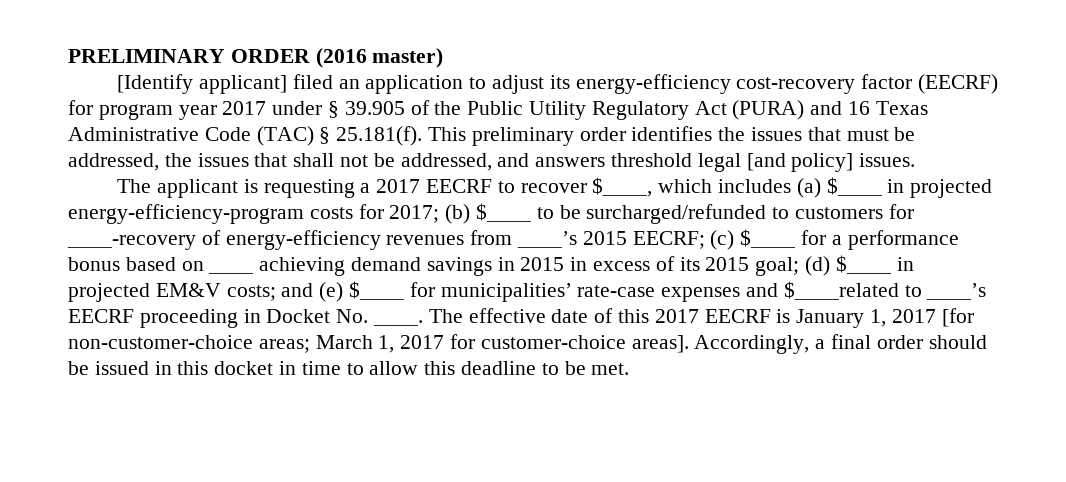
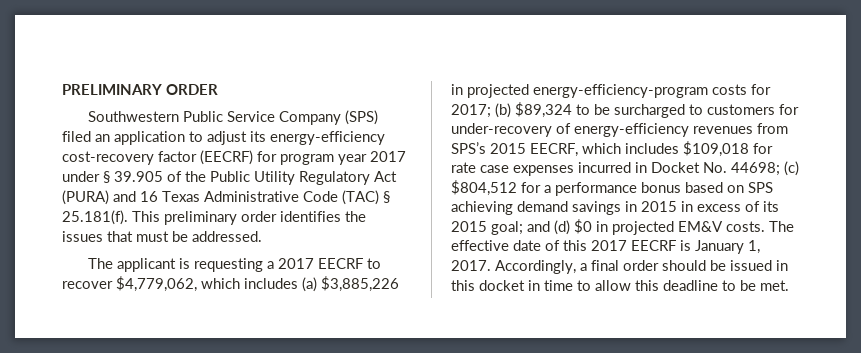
- PRELIMINARY ORDER (2016 master)
- [Identify applicant] filed an application to adjust its energy-efficiency cost-recovery factor (EECRF) for program year 2017 under § 39.905 of the Public Utility Regulatory Act (PURA) and 16 Texas Administrative Code (TAC) § 25.181(f). This preliminary order identifies the issues that must be addressed, the issues that shall not be addressed, and answers threshold legal [and policy] issues.
+ PRELIMINARY ORDER
+ Southwestern Public Service Company (SPS) filed an application to adjust its energy-efficiency cost-recovery factor (EECRF) for program year 2017 under § 39.905 of the Public Utility Regulatory Act (PURA) and 16 Texas Administrative Code (TAC) § 25.181(f). This preliminary order identifies the issues that must be addressed.
- The applicant is requesting a 2017 EECRF to recover $____, which includes (a) $____ in projected energy-efficiency-program costs for 2017; (b) $____ to be surcharged/refunded to customers for ____-recovery of energy-efficiency revenues from ____’s 2015 EECRF; (c) $____ for a performance bonus based on ____ achieving demand savings in 2015 in excess of its 2015 goal; (d) $____ in projected EM&V costs; and (e) $____ for municipalities’ rate-case expenses and $____related to ____’s EECRF proceeding in Docket No. ____.
+ The applicant is requesting a 2017 EECRF to recover $4,779,062, which includes (a) $3,885,226 in projected energy-efficiency-program costs for 2017; (b) $89,324 to be surcharged to customers for under-recovery of energy-efficiency revenues from SPS’s 2015 EECRF, which includes $109,018 for rate case expenses incurred in Docket No. 44698; (c) $804,512 for a performance bonus based on SPS achieving demand savings in 2015 in excess of its 2015 goal; and (d) $0 in projected EM&V costs.
- The effective date of this 2017 EECRF is January 1, 2017 [for non-customer-choice areas; March 1, 2017 for customer-choice areas].
+ The effective date of this 2017 EECRF is January 1, 2017.

